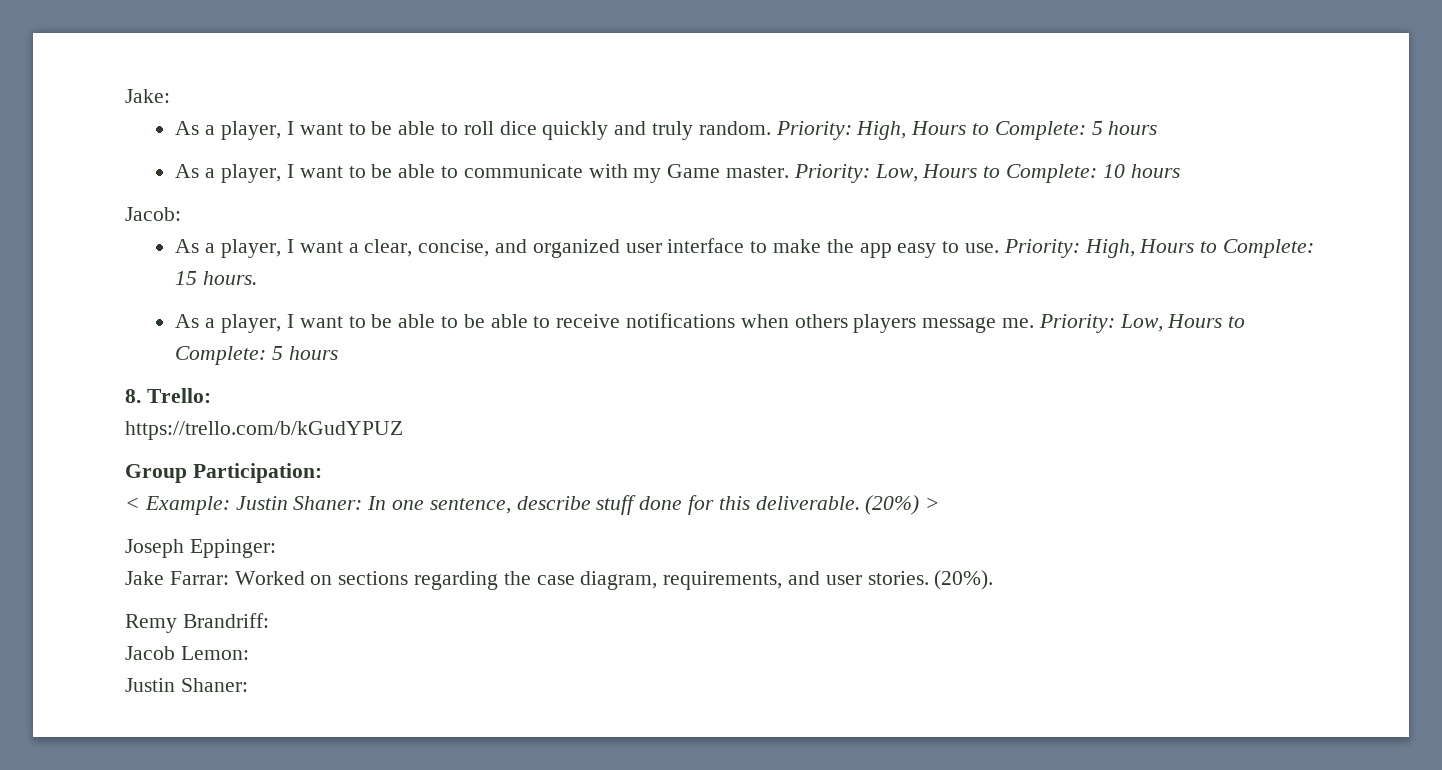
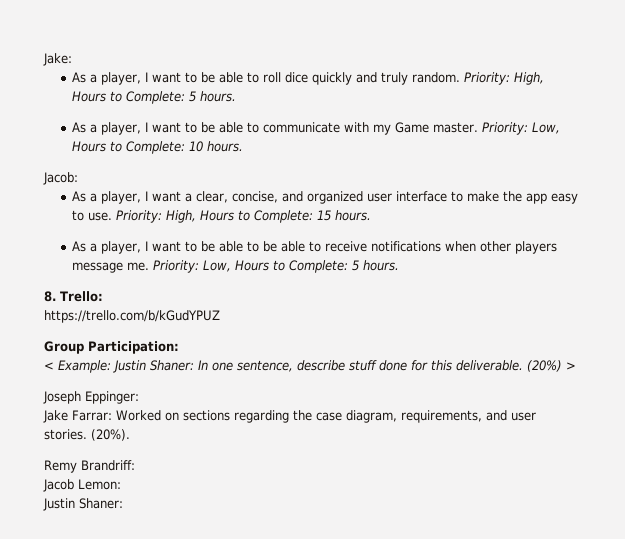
- Priority: High, Hours to Complete: 5 hours
+ Priority: High, Hours to Complete: 5 hours.
- Priority: Low, Hours to Complete: 10 hours
+ Priority: Low, Hours to Complete: 10 hours.
- As a player, I want to be able to be able to receive notifications when others players message me.
+ As a player, I want to be able to be able to receive notifications when other players message me.
- Priority: Low, Hours to Complete: 5 hours
+ Priority: Low, Hours to Complete: 5 hours.

